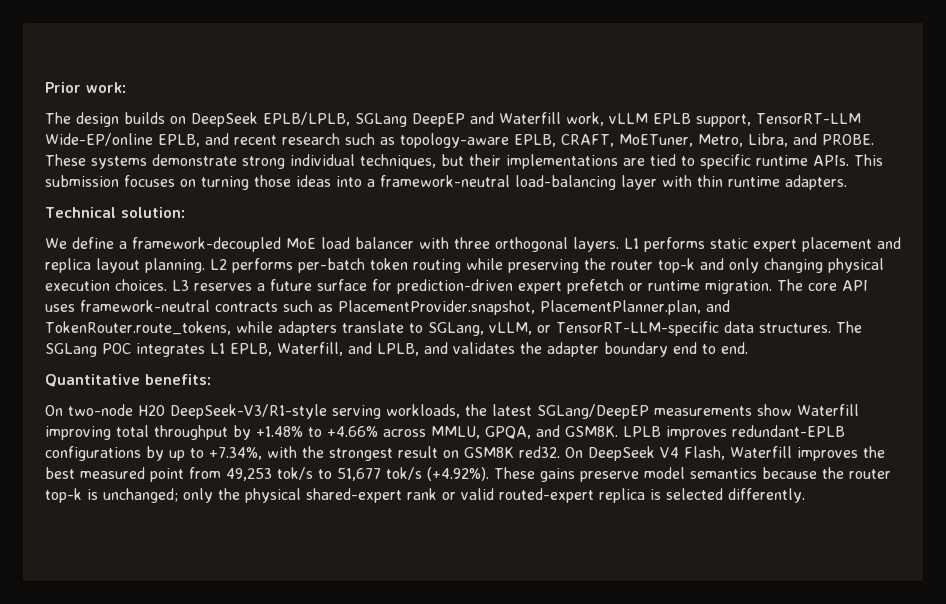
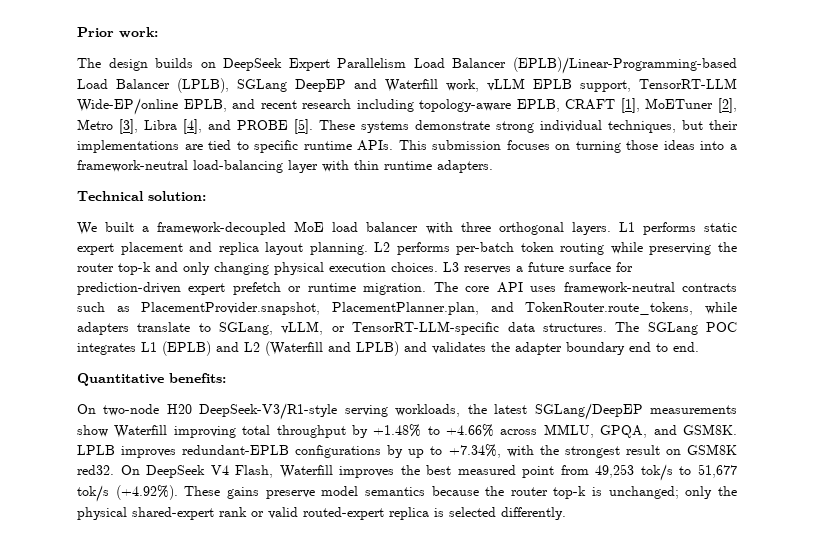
- The design builds on DeepSeek EPLB/LPLB, SGLang DeepEP and Waterfill work, vLLM EPLB support, TensorRT-LLM Wide-EP/online EPLB, and recent research such as topology-aware EPLB, CRAFT, MoETuner, Metro, Libra, and PROBE.
+ The design builds on DeepSeek Expert Parallelism Load Balancer (EPLB)/Linear-Programming-based Load Balancer (LPLB), SGLang DeepEP and Waterfill work, vLLM EPLB support, TensorRT-LLM Wide-EP/online EPLB, and recent research including topology-aware EPLB, CRAFT [1], MoETuner [2], Metro [3], Libra [4], and PROBE [5].
- We define a framework-decoupled MoE load balancer with three orthogonal layers.
+ We built a framework-decoupled MoE load balancer with three orthogonal layers.
- The SGLang POC integrates L1 EPLB, Waterfill, and LPLB, and validates the adapter boundary end to end.
+ The SGLang POC integrates L1 (EPLB) and L2 (Waterfill and LPLB) and validates the adapter boundary end to end.

